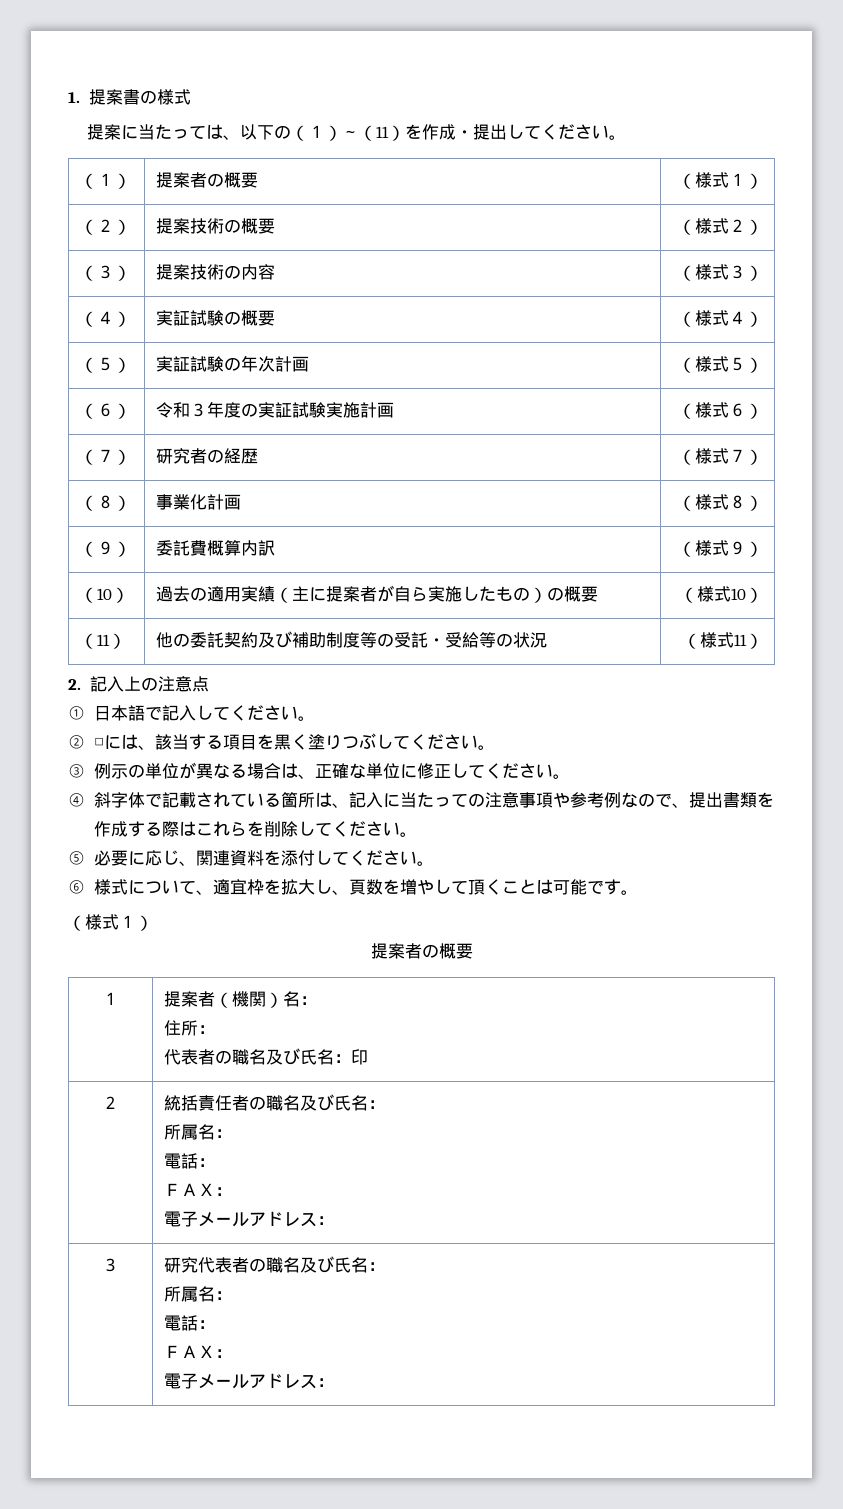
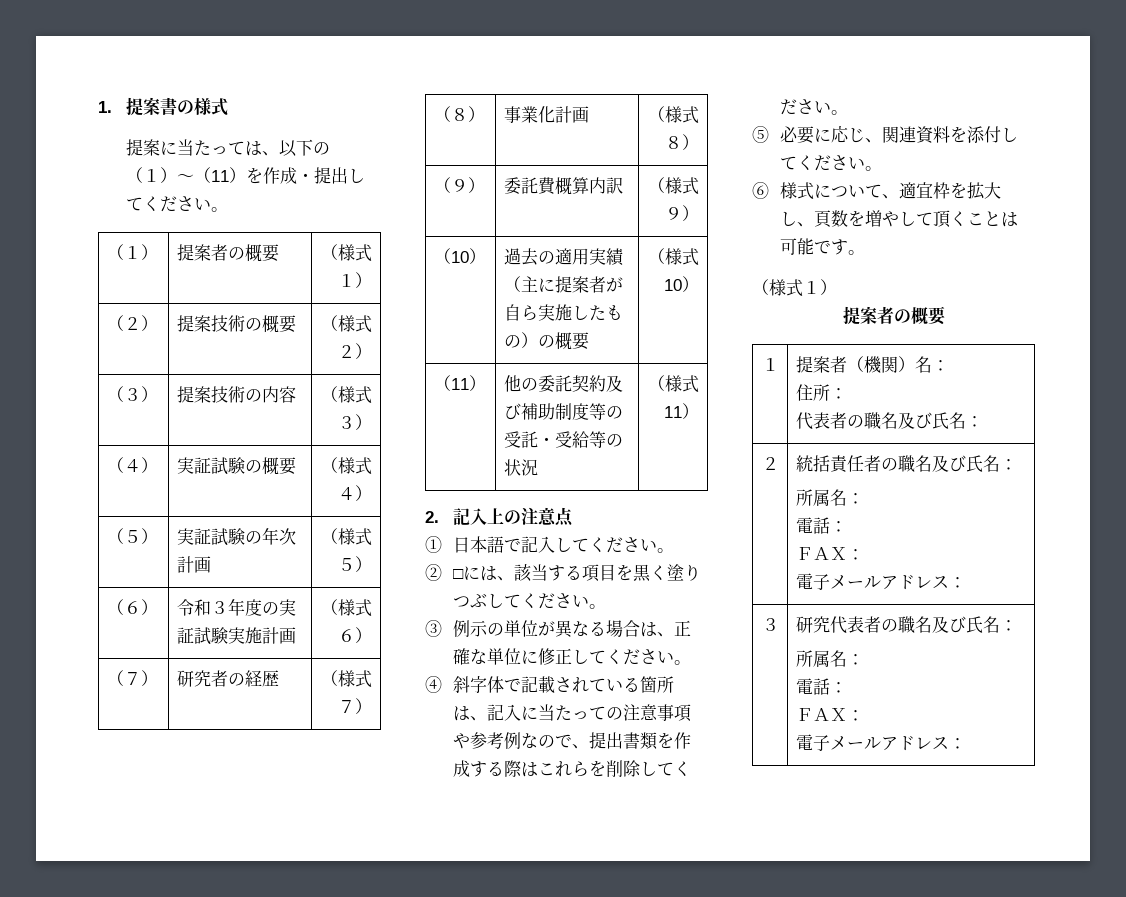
  １ | 提案者（機関）名：
  住所：
- 代表者の職名及び氏名：印
+ 代表者の職名及び氏名：

